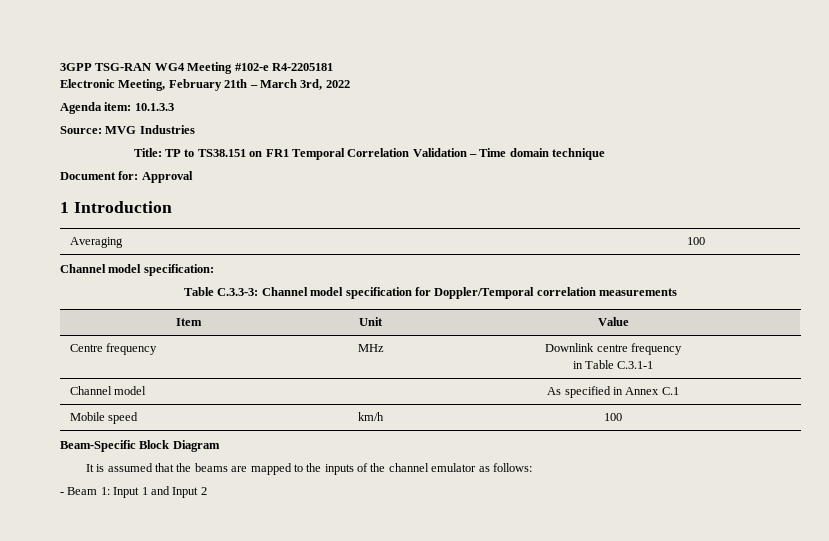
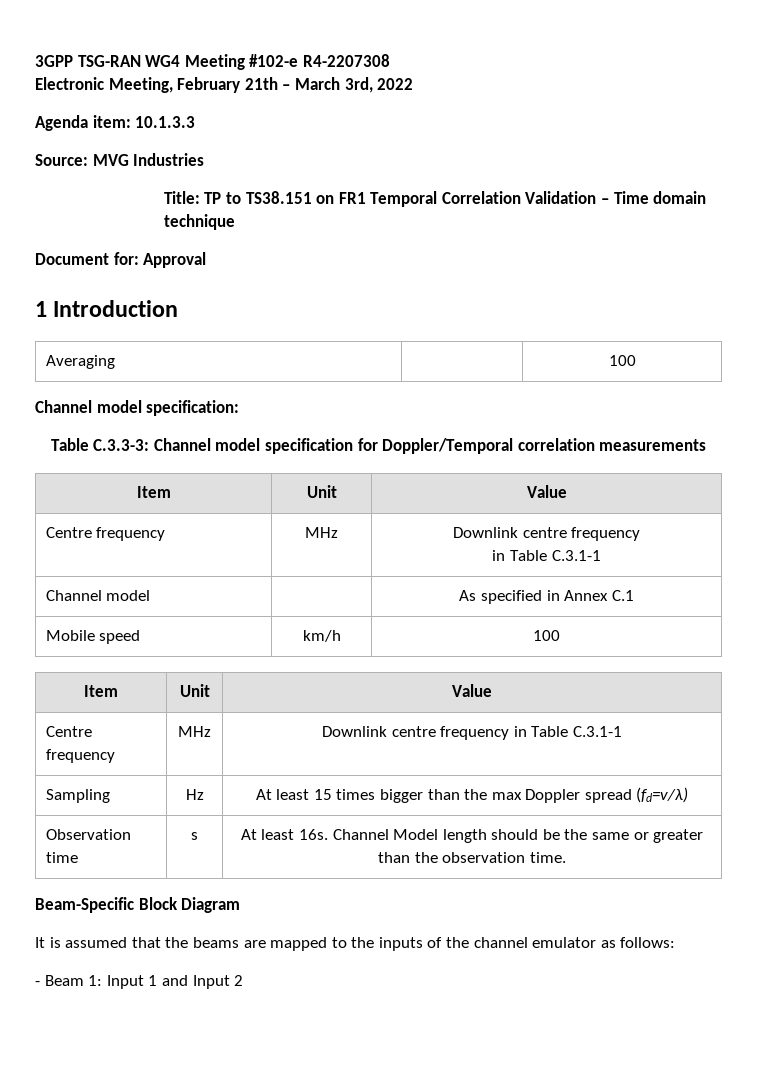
- 3GPP TSG-RAN WG4 Meeting #102-e R4-2205181
+ 3GPP TSG-RAN WG4 Meeting #102-e R4-2207308
  Mobile speed | km/h | 100
+ Item | Unit | Value
+ Centre frequency | MHz | Downlink centre frequency in Table C.3.1-1
+ Sampling | Hz | At least 15 times bigger than the max Doppler spread (fd=v/λ)
+ Observation time | s | At least 16s. Channel Model length should be the same or greater than the observation time.

